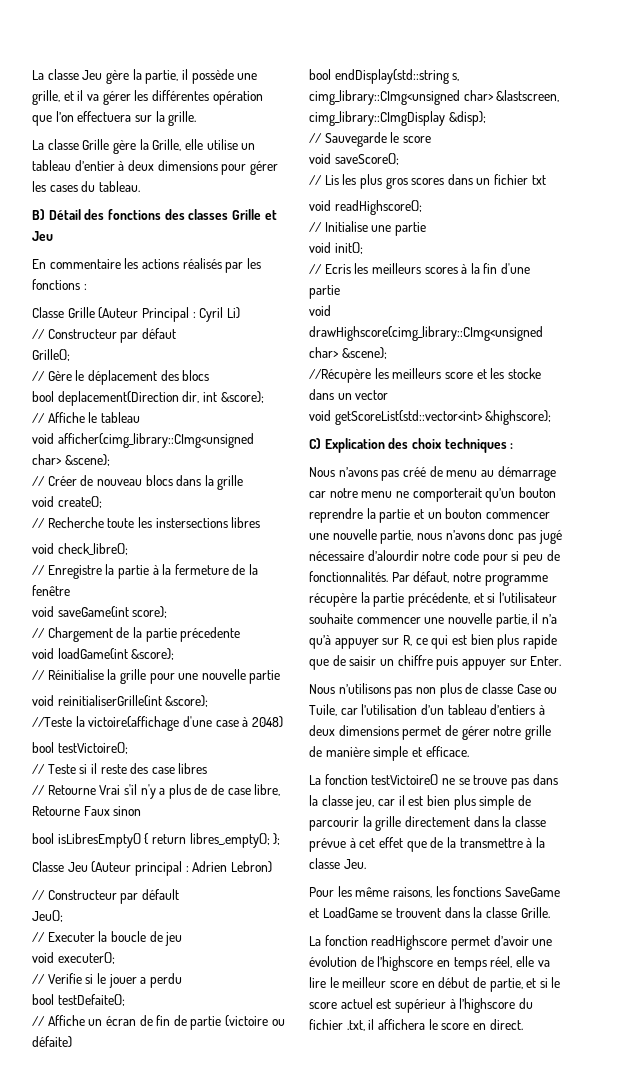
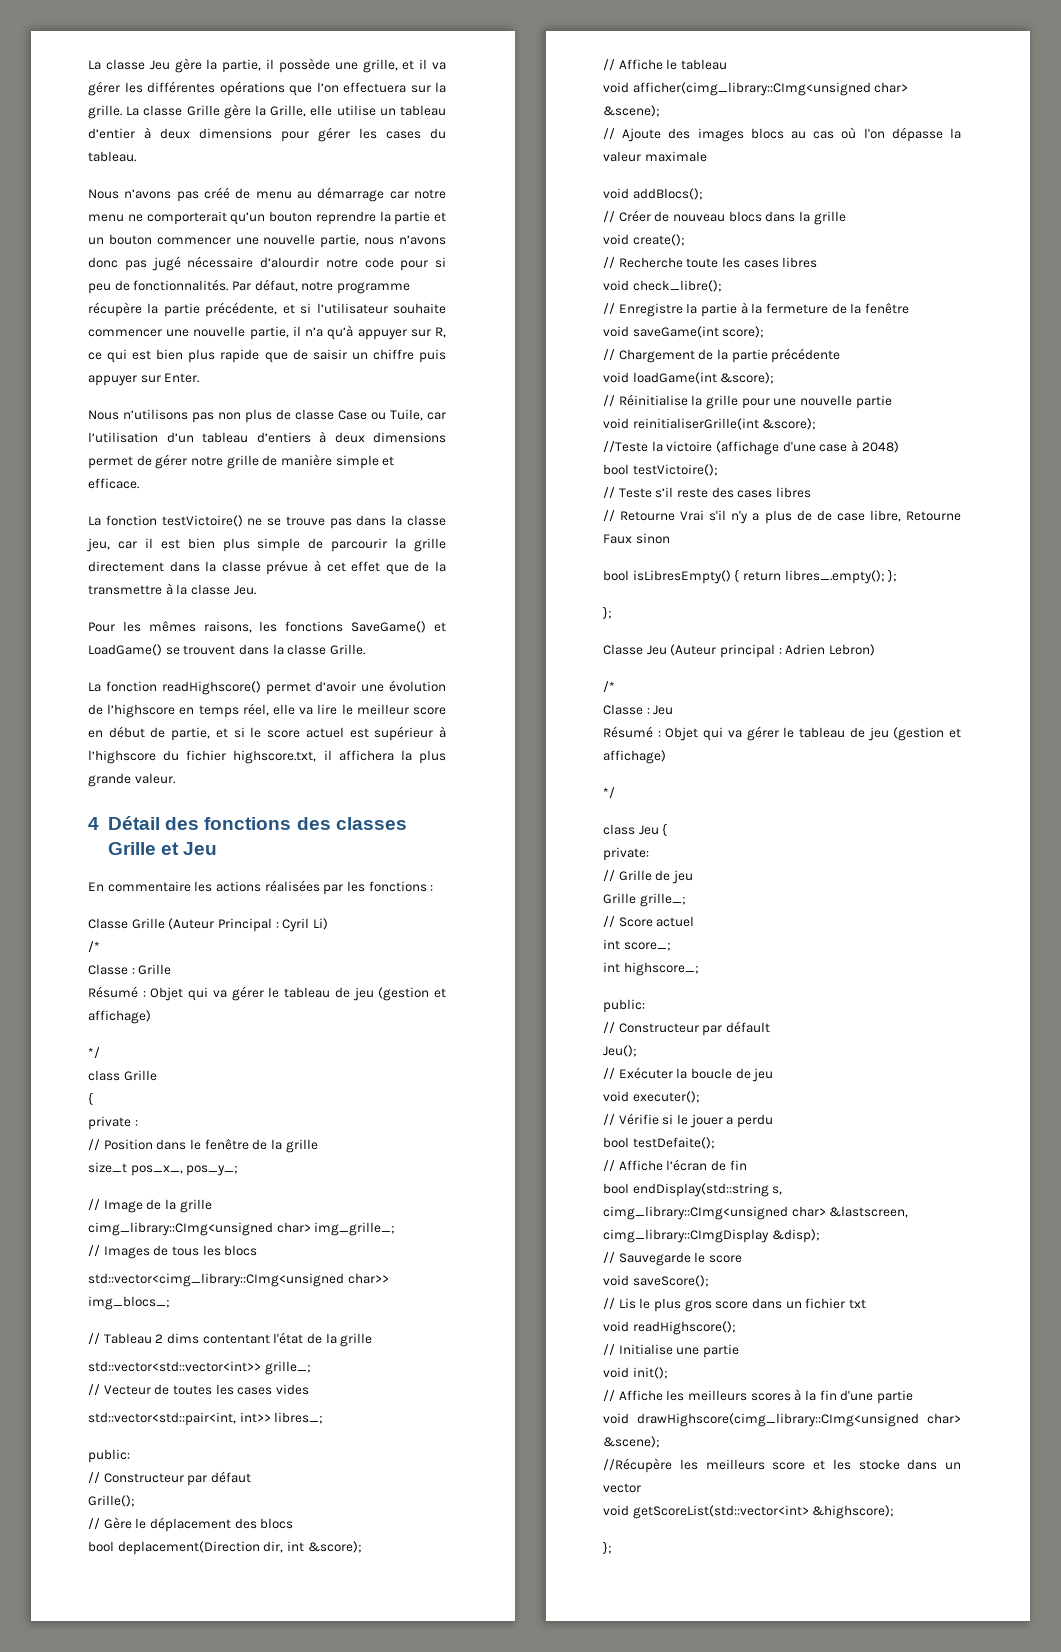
- La classe Jeu gère la partie, il possède une grille, et il va gérer les différentes opération que l’on effectuera sur la grille.
- La classe Grille gère la Grille, elle utilise un tableau d’entier à deux dimensions pour gérer les cases du tableau.
+ La classe Jeu gère la partie, il possède une grille, et il va gérer les différentes opérations que l’on effectuera sur la grille. La classe Grille gère la Grille, elle utilise un tableau d’entier à deux dimensions pour gérer les cases du tableau.
- B) Détail des fonctions des classes Grille et Jeu
- En commentaire les actions réalisés par les fonctions :
- Classe Grille (Auteur Principal : Cyril Li)
- // Constructeur par défaut
- Grille();
- // Gère le déplacement des blocs
- bool deplacement(Direction dir, int &score);
- // Affiche le tableau
- void afficher(cimg_library::CImg<unsigned char> &scene);
- // Créer de nouveau blocs dans la grille
- void create();
- // Recherche toute les instersections libres
- void check_libre();
- // Enregistre la partie à la fermeture de la fenêtre
- void saveGame(int score);
- // Chargement de la partie précedente
- void loadGame(int &score);
- // Réinitialise la grille pour une nouvelle partie
- void reinitialiserGrille(int &score);
- //Teste la victoire(affichage d'une case à 2048)
- bool testVictoire();
- // Teste si il reste des case libres
- // Retourne Vrai s'il n'y a plus de de case libre, Retourne Faux sinon
- bool isLibresEmpty() { return libres_.empty(); };
- Classe Jeu (Auteur principal : Adrien Lebron)
- // Constructeur par défault
- Jeu();
- // Executer la boucle de jeu
- void executer();
- // Verifie si le jouer a perdu
- bool testDefaite();
- // Affiche un écran de fin de partie (victoire ou défaite)
- bool endDisplay(std::string s, cimg_library::CImg<unsigned char> &lastscreen, cimg_library::CImgDisplay &disp);
- // Sauvegarde le score
- void saveScore();
- // Lis les plus gros scores dans un fichier txt
- void readHighscore();
- // Initialise une partie
- void init();
- // Ecris les meilleurs scores à la fin d'une partie
- void drawHighscore(cimg_library::CImg<unsigned char> &scene);
- //Récupère les meilleurs score et les stocke dans un vector
- void getScoreList(std::vector<int> &highscore);
- C) Explication des choix techniques :
- Pour les même raisons, les fonctions SaveGame et LoadGame se trouvent dans la classe Grille.
+ Pour les mêmes raisons, les fonctions SaveGame() et LoadGame() se trouvent dans la classe Grille.
- La fonction readHighscore permet d’avoir une évolution de l’highscore en temps réel, elle va lire le meilleur score en début de partie, et si le score actuel est supérieur à l’highscore du fichier .txt, il affichera le score en direct.
+ La fonction readHighscore() permet d’avoir une évolution de l’highscore en temps réel, elle va lire le meilleur score en début de partie, et si le score actuel est supérieur à l’highscore du fichier highscore.txt, il affichera la plus grande valeur.
+ 4 Détail des fonctions des classes Grille et Jeu
+ En commentaire les actions réalisées par les fonctions :
+ Classe Grille (Auteur Principal : Cyril Li)
+ /*
+ Classe : Grille
+ Résumé : Objet qui va gérer le tableau de jeu (gestion et affichage)
+ */
+ class Grille
+ {
+ private :
+ // Position dans le fenêtre de la grille
+ size_t pos_x_, pos_y_;
+ // Image de la grille
+ cimg_library::CImg<unsigned char> img_grille_;
+ // Images de tous les blocs
+ std::vector<cimg_library::CImg<unsigned char>> img_blocs_;
+ // Tableau 2 dims contentant l'état de la grille
+ std::vector<std::vector<int>> grille_;
+ // Vecteur de toutes les cases vides
+ std::vector<std::pair<int, int>> libres_;
+ public:
+ // Constructeur par défaut
+ Grille();
+ // Gère le déplacement des blocs
+ bool deplacement(Direction dir, int &score);
+ // Affiche le tableau
+ void afficher(cimg_library::CImg<unsigned char> &scene);
+ // Ajoute des images blocs au cas où l'on dépasse la valeur maximale
+ void addBlocs();
+ // Créer de nouveau blocs dans la grille
+ void create();
+ // Recherche toute les cases libres
+ void check_libre();
+ // Enregistre la partie à la fermeture de la fenêtre
+ void saveGame(int score);
+ // Chargement de la partie précédente
+ void loadGame(int &score);
+ // Réinitialise la grille pour une nouvelle partie
+ void reinitialiserGrille(int &score);
+ //Teste la victoire (affichage d'une case à 2048)
+ bool testVictoire();
+ // Teste s’il reste des cases libres
+ // Retourne Vrai s'il n'y a plus de de case libre, Retourne Faux sinon
+ bool isLibresEmpty() { return libres_.empty(); };
+ };
+ Classe Jeu (Auteur principal : Adrien Lebron)
+ /*
+ Classe : Jeu
+ Résumé : Objet qui va gérer le tableau de jeu (gestion et affichage)
+ */
+ class Jeu {
+ private:
+ // Grille de jeu
+ Grille grille_;
+ // Score actuel
+ int score_;
+ int highscore_;
+ public:
+ // Constructeur par défault
+ Jeu();
+ // Exécuter la boucle de jeu
+ void executer();
+ // Vérifie si le jouer a perdu
+ bool testDefaite();
+ // Affiche l’écran de fin
+ bool endDisplay(std::string s, cimg_library::CImg<unsigned char> &lastscreen, cimg_library::CImgDisplay &disp);
+ // Sauvegarde le score
+ void saveScore();
+ // Lis le plus gros score dans un fichier txt
+ void readHighscore();
+ // Initialise une partie
+ void init();
+ // Affiche les meilleurs scores à la fin d'une partie
+ void drawHighscore(cimg_library::CImg<unsigned char> &scene);
+ //Récupère les meilleurs score et les stocke dans un vector
+ void getScoreList(std::vector<int> &highscore);
+ };

